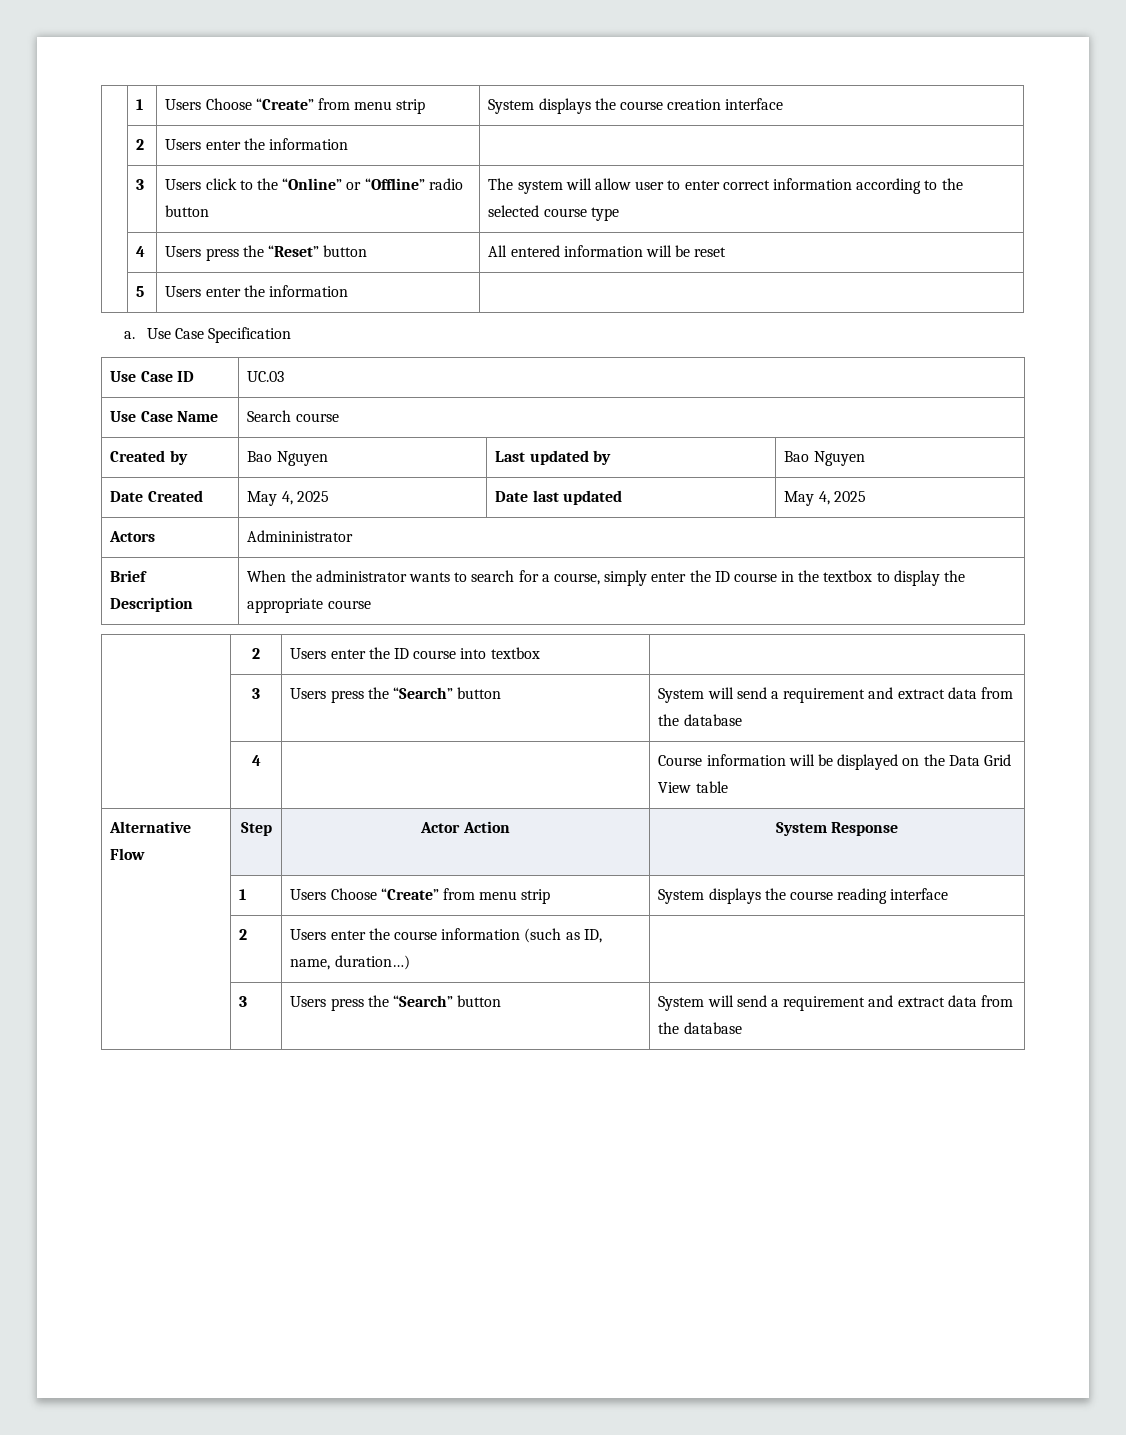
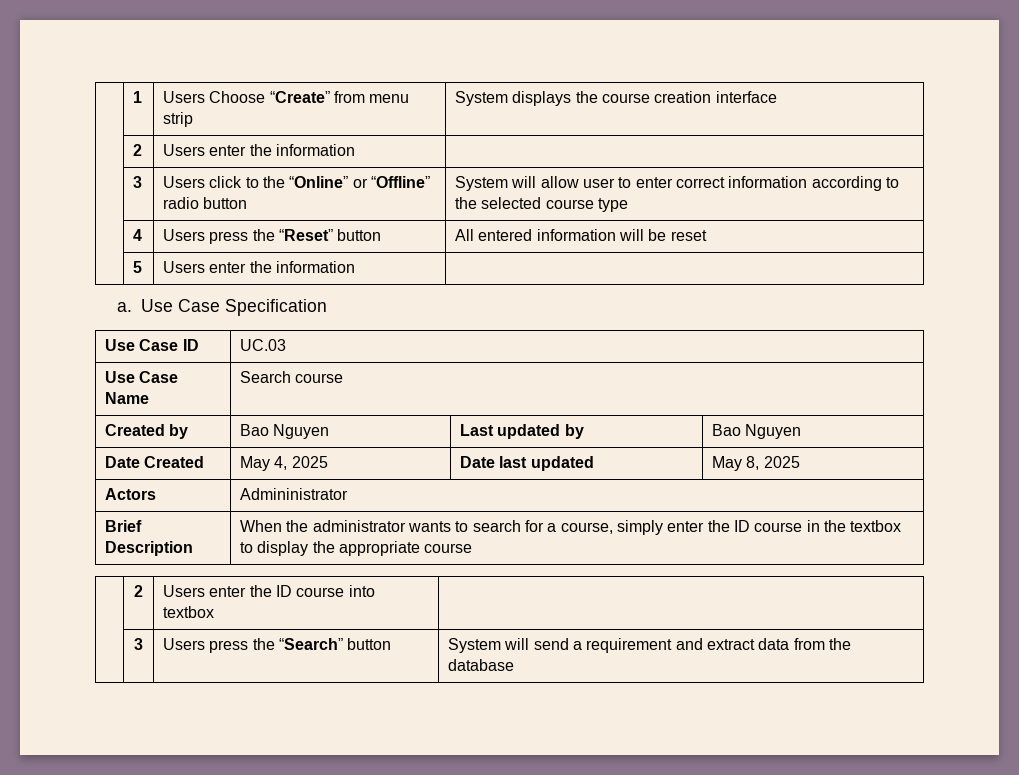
- | 3 | Users click to the “Online” or “Offline” radio button | The system will allow user to enter correct information according to the selected course type
+ | 3 | Users click to the “Online” or “Offline” radio button | System will allow user to enter correct information according to the selected course type
- Date Created | May 4, 2025 | Date last updated | May 4, 2025
+ Date Created | May 4, 2025 | Date last updated | May 8, 2025
- | 4 | | Course information will be displayed on the Data Grid View table
- Alternative Flow | Step | Actor Action | System Response
- | 1 | Users Choose “Create” from menu strip | System displays the course reading interface
- | 2 | Users enter the course information (such as ID, name, duration…) |
- | 3 | Users press the “Search” button | System will send a requirement and extract data from the database

